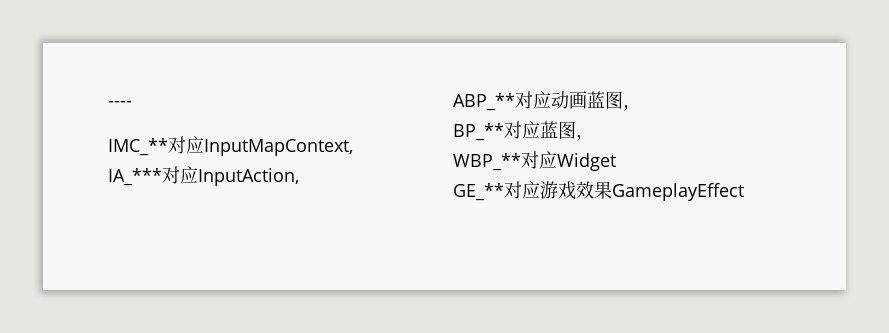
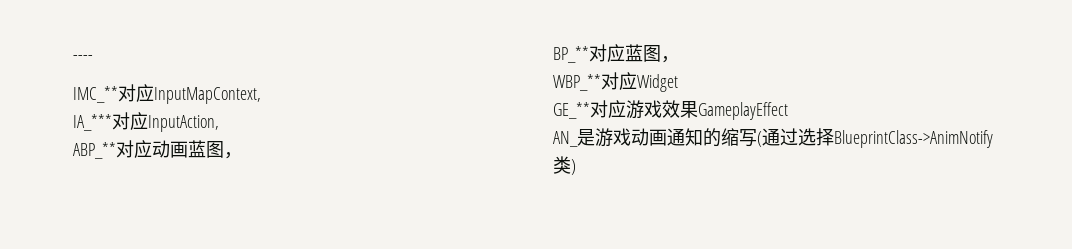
+ AN_是游戏动画通知的缩写(通过选择BlueprintClass->AnimNotify类)

